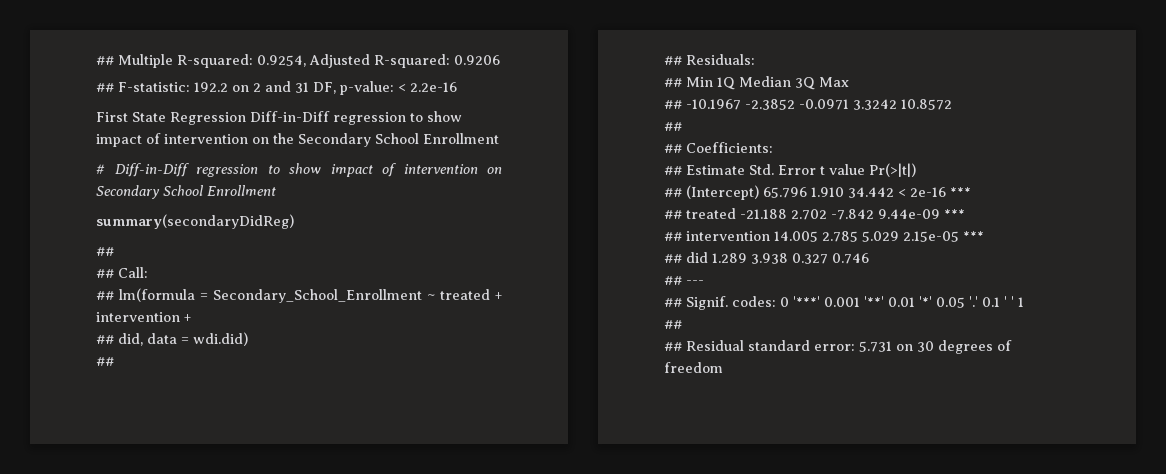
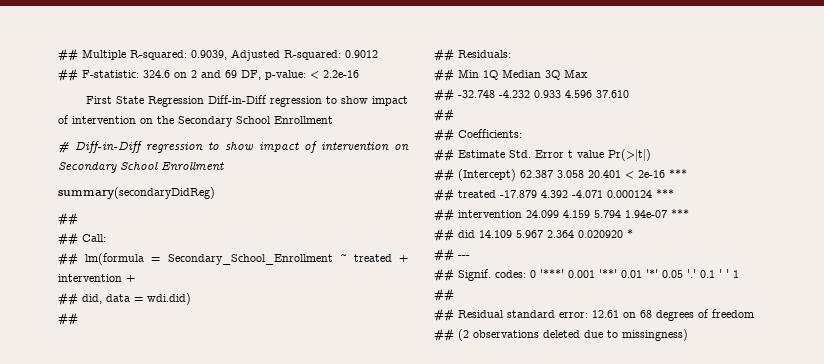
- ## Multiple R-squared: 0.9254, Adjusted R-squared: 0.9206
+ ## Multiple R-squared: 0.9039, Adjusted R-squared: 0.9012
- ## F-statistic: 192.2 on 2 and 31 DF, p-value: < 2.2e-16
+ ## F-statistic: 324.6 on 2 and 69 DF, p-value: < 2.2e-16
- ## -10.1967 -2.3852 -0.0971 3.3242 10.8572
+ ## -32.748 -4.232 0.933 4.596 37.610
- ## (Intercept) 65.796 1.910 34.442 < 2e-16 ***
+ ## (Intercept) 62.387 3.058 20.401 < 2e-16 ***
- ## treated -21.188 2.702 -7.842 9.44e-09 ***
+ ## treated -17.879 4.392 -4.071 0.000124 ***
- ## intervention 14.005 2.785 5.029 2.15e-05 ***
+ ## intervention 24.099 4.159 5.794 1.94e-07 ***
- ## did 1.289 3.938 0.327 0.746
+ ## did 14.109 5.967 2.364 0.020920 *
- ## Residual standard error: 5.731 on 30 degrees of freedom
+ ## Residual standard error: 12.61 on 68 degrees of freedom
+ ## (2 observations deleted due to missingness)

